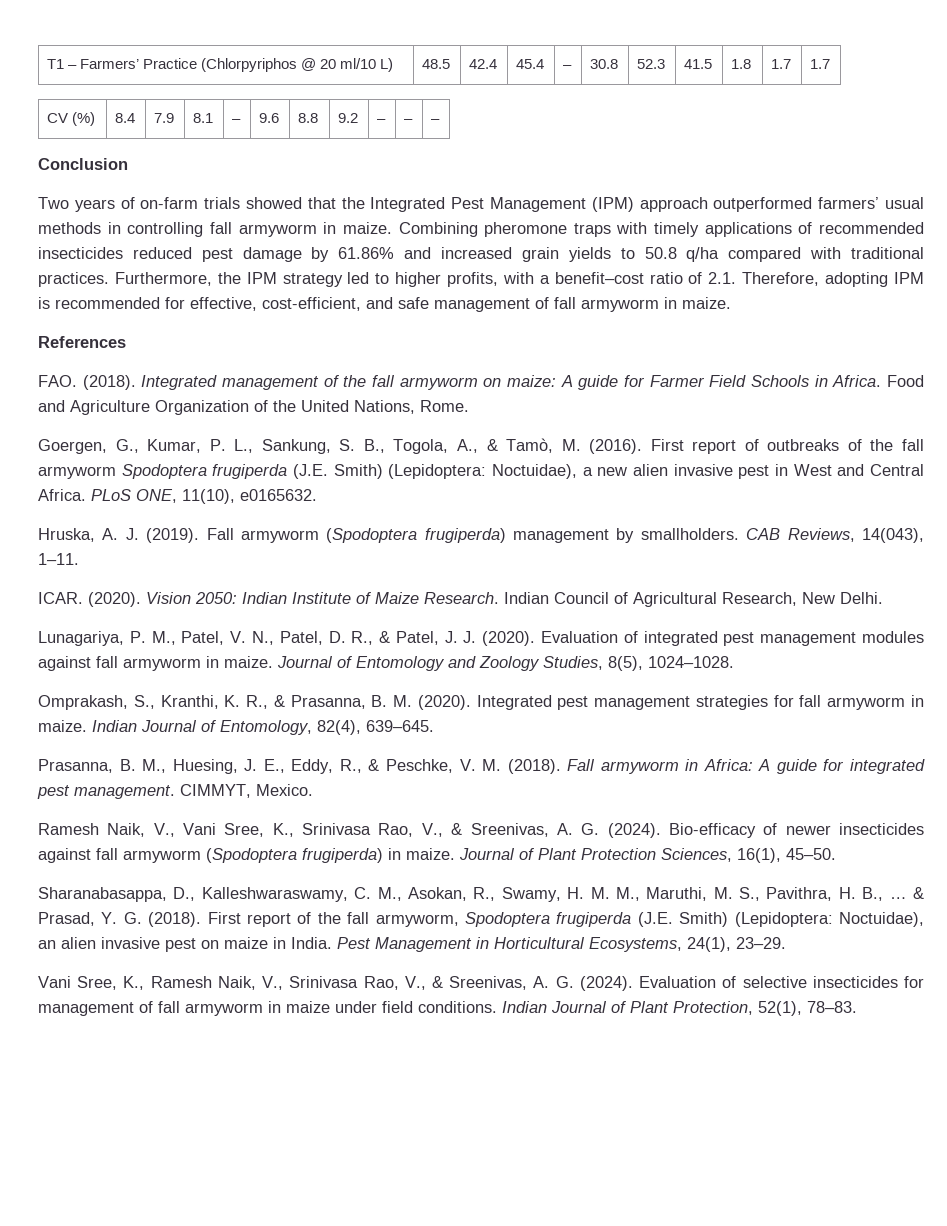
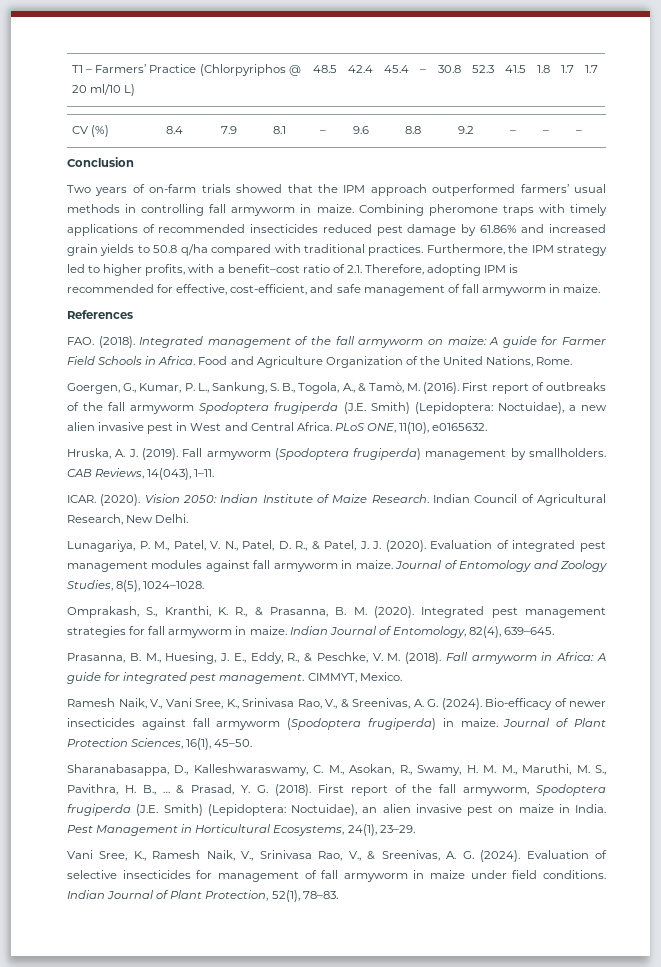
- Two years of on-farm trials showed that the Integrated Pest Management (IPM) approach outperformed farmers’ usual methods in controlling fall armyworm in maize.
+ Two years of on-farm trials showed that the IPM approach outperformed farmers’ usual methods in controlling fall armyworm in maize.

